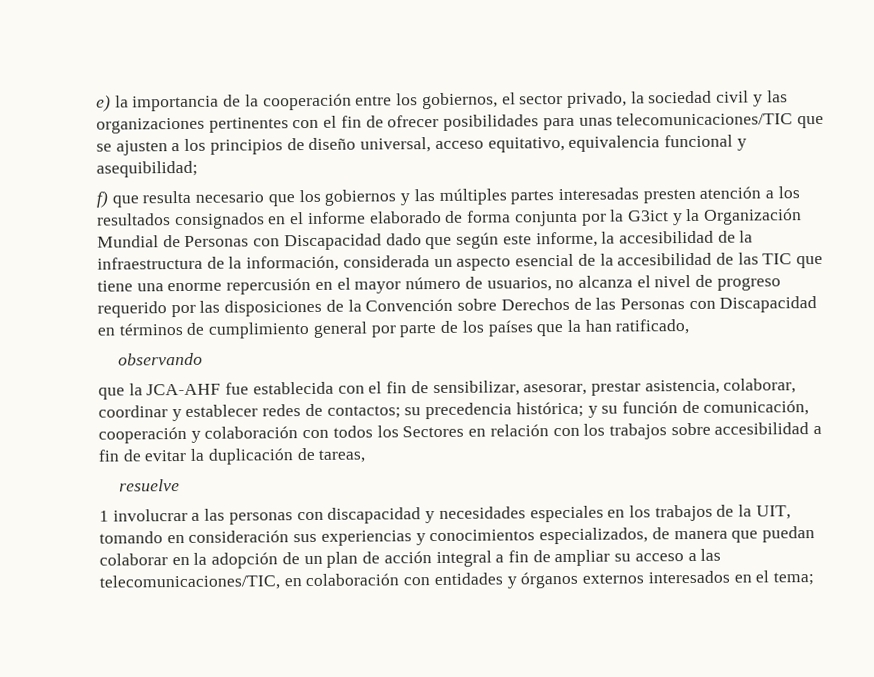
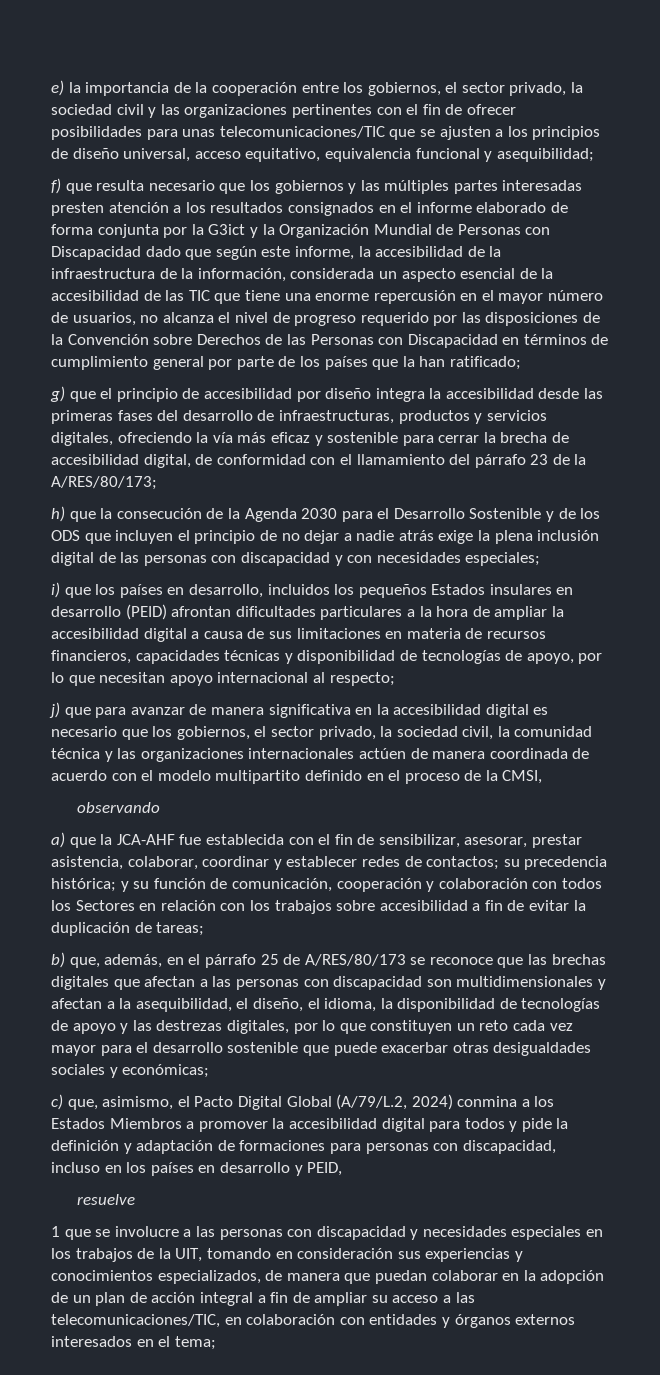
- f) que resulta necesario que los gobiernos y las múltiples partes interesadas presten atención a los resultados consignados en el informe elaborado de forma conjunta por la G3ict y la Organización Mundial de Personas con Discapacidad dado que según este informe, la accesibilidad de la infraestructura de la información, considerada un aspecto esencial de la accesibilidad de las TIC que tiene una enorme repercusión en el mayor número de usuarios, no alcanza el nivel de progreso requerido por las disposiciones de la Convención sobre Derechos de las Personas con Discapacidad en términos de cumplimiento general por parte de los países que la han ratificado,
+ f) que resulta necesario que los gobiernos y las múltiples partes interesadas presten atención a los resultados consignados en el informe elaborado de forma conjunta por la G3ict y la Organización Mundial de Personas con Discapacidad dado que según este informe, la accesibilidad de la infraestructura de la información, considerada un aspecto esencial de la accesibilidad de las TIC que tiene una enorme repercusión en el mayor número de usuarios, no alcanza el nivel de progreso requerido por las disposiciones de la Convención sobre Derechos de las Personas con Discapacidad en términos de cumplimiento general por parte de los países que la han ratificado;
+ g) que el principio de accesibilidad por diseño integra la accesibilidad desde las primeras fases del desarrollo de infraestructuras, productos y servicios digitales, ofreciendo la vía más eficaz y sostenible para cerrar la brecha de accesibilidad digital, de conformidad con el llamamiento del párrafo 23 de la A/RES/80/173;
+ h) que la consecución de la Agenda 2030 para el Desarrollo Sostenible y de los ODS que incluyen el principio de no dejar a nadie atrás exige la plena inclusión digital de las personas con discapacidad y con necesidades especiales;
+ i) que los países en desarrollo, incluidos los pequeños Estados insulares en desarrollo (PEID) afrontan dificultades particulares a la hora de ampliar la accesibilidad digital a causa de sus limitaciones en materia de recursos financieros, capacidades técnicas y disponibilidad de tecnologías de apoyo, por lo que necesitan apoyo internacional al respecto;
+ j) que para avanzar de manera significativa en la accesibilidad digital es necesario que los gobiernos, el sector privado, la sociedad civil, la comunidad técnica y las organizaciones internacionales actúen de manera coordinada de acuerdo con el modelo multipartito definido en el proceso de la CMSI,
- que la JCA-AHF fue establecida con el fin de sensibilizar, asesorar, prestar asistencia, colaborar, coordinar y establecer redes de contactos; su precedencia histórica; y su función de comunicación, cooperación y colaboración con todos los Sectores en relación con los trabajos sobre accesibilidad a fin de evitar la duplicación de tareas,
+ a) que la JCA-AHF fue establecida con el fin de sensibilizar, asesorar, prestar asistencia, colaborar, coordinar y establecer redes de contactos; su precedencia histórica; y su función de comunicación, cooperación y colaboración con todos los Sectores en relación con los trabajos sobre accesibilidad a fin de evitar la duplicación de tareas;
+ b) que, además, en el párrafo 25 de A/RES/80/173 se reconoce que las brechas digitales que afectan a las personas con discapacidad son multidimensionales y afectan a la asequibilidad, el diseño, el idioma, la disponibilidad de tecnologías de apoyo y las destrezas digitales, por lo que constituyen un reto cada vez mayor para el desarrollo sostenible que puede exacerbar otras desigualdades sociales y económicas;
+ c) que, asimismo, el Pacto Digital Global (A/79/L.2, 2024) conmina a los Estados Miembros a promover la accesibilidad digital para todos y pide la definición y adaptación de formaciones para personas con discapacidad, incluso en los países en desarrollo y PEID,
- 1 involucrar a las personas con discapacidad y necesidades especiales en los trabajos de la UIT, tomando en consideración sus experiencias y conocimientos especializados, de manera que puedan colaborar en la adopción de un plan de acción integral a fin de ampliar su acceso a las telecomunicaciones/TIC, en colaboración con entidades y órganos externos interesados en el tema;
+ 1 que se involucre a las personas con discapacidad y necesidades especiales en los trabajos de la UIT, tomando en consideración sus experiencias y conocimientos especializados, de manera que puedan colaborar en la adopción de un plan de acción integral a fin de ampliar su acceso a las telecomunicaciones/TIC, en colaboración con entidades y órganos externos interesados en el tema;

